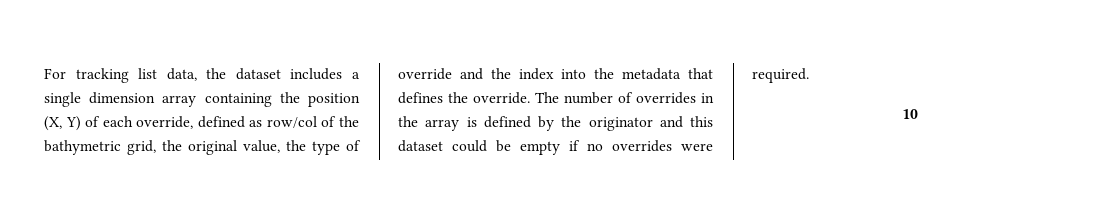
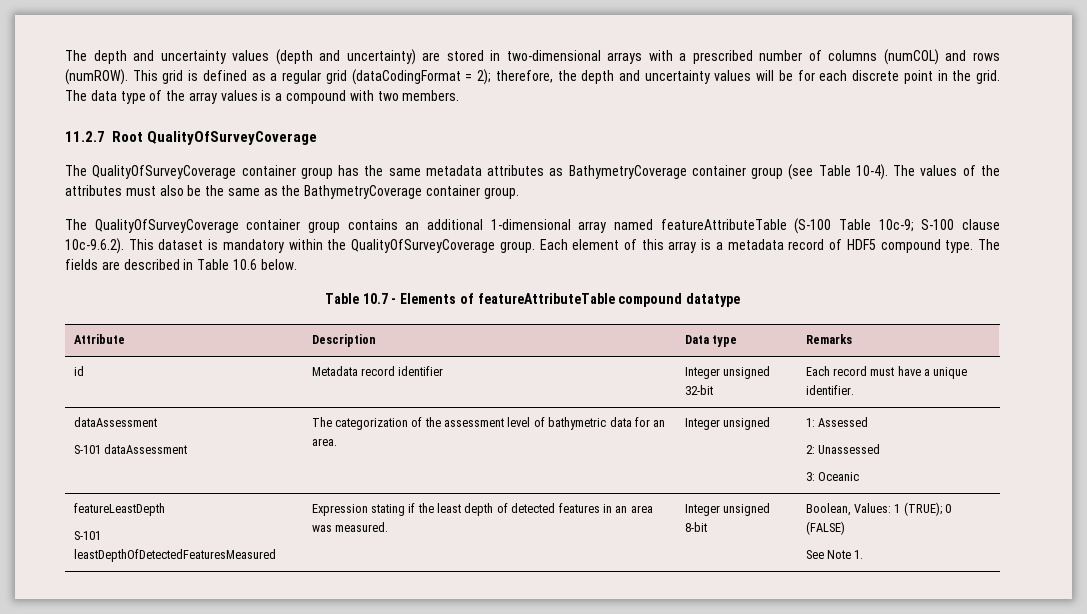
- For tracking list data, the dataset includes a single dimension array containing the position (X, Y) of each override, defined as row/col of the bathymetric grid, the original value, the type of override and the index into the metadata that defines the override. The number of overrides in the array is defined by the originator and this dataset could be empty if no overrides were required.
- 10
+ The depth and uncertainty values (depth and uncertainty) are stored in two-dimensional arrays with a prescribed number of columns (numCOL) and rows (numROW). This grid is defined as a regular grid (dataCodingFormat = 2); therefore, the depth and uncertainty values will be for each discrete point in the grid. The data type of the array values is a compound with two members.
+ 11.2.7 Root QualityOfSurveyCoverage
+ The QualityOfSurveyCoverage container group has the same metadata attributes as BathymetryCoverage container group (see Table 10-4). The values of the attributes must also be the same as the BathymetryCoverage container group.
+ The QualityOfSurveyCoverage container group contains an additional 1-dimensional array named featureAttributeTable (S-100 Table 10c-9; S-100 clause 10c-9.6.2). This dataset is mandatory within the QualityOfSurveyCoverage group. Each element of this array is a metadata record of HDF5 compound type. The fields are described in Table 10.6 below.
+ Table 10.7 - Elements of featureAttributeTable compound datatype
+ Attribute | Description | Data type | Remarks
+ id | Metadata record identifier | Integer unsigned 32-bit | Each record must have a unique identifier.
+ dataAssessment
+ S-101 dataAssessment | The categorization of the assessment level of bathymetric data for an area. | Integer unsigned | 1: Assessed
+ 2: Unassessed
+ 3: Oceanic
+ featureLeastDepth
+ S-101 leastDepthOfDetectedFeaturesMeasured | Expression stating if the least depth of detected features in an area was measured. | Integer unsigned 8-bit | Boolean, Values: 1 (TRUE); 0 (FALSE)
+ See Note 1.

